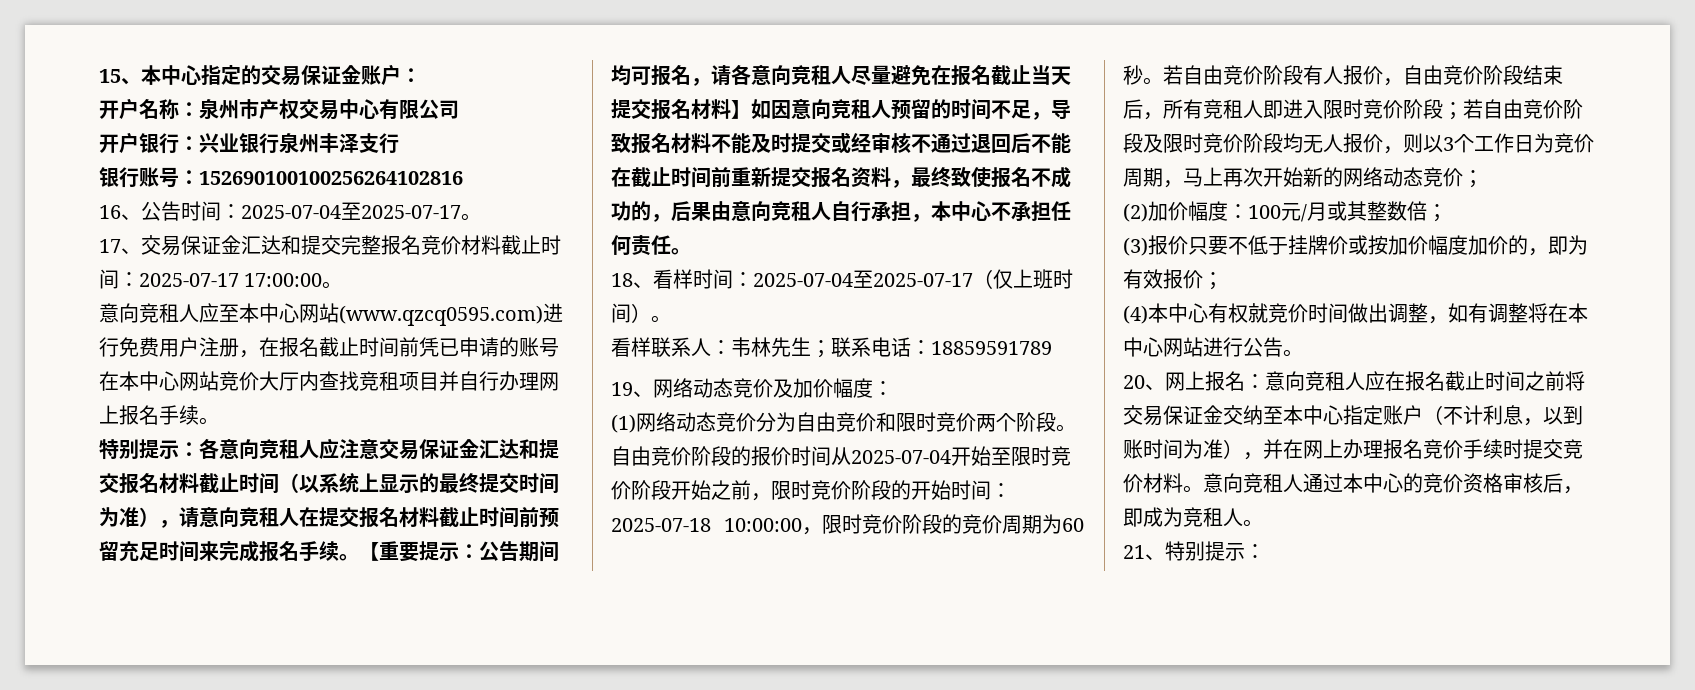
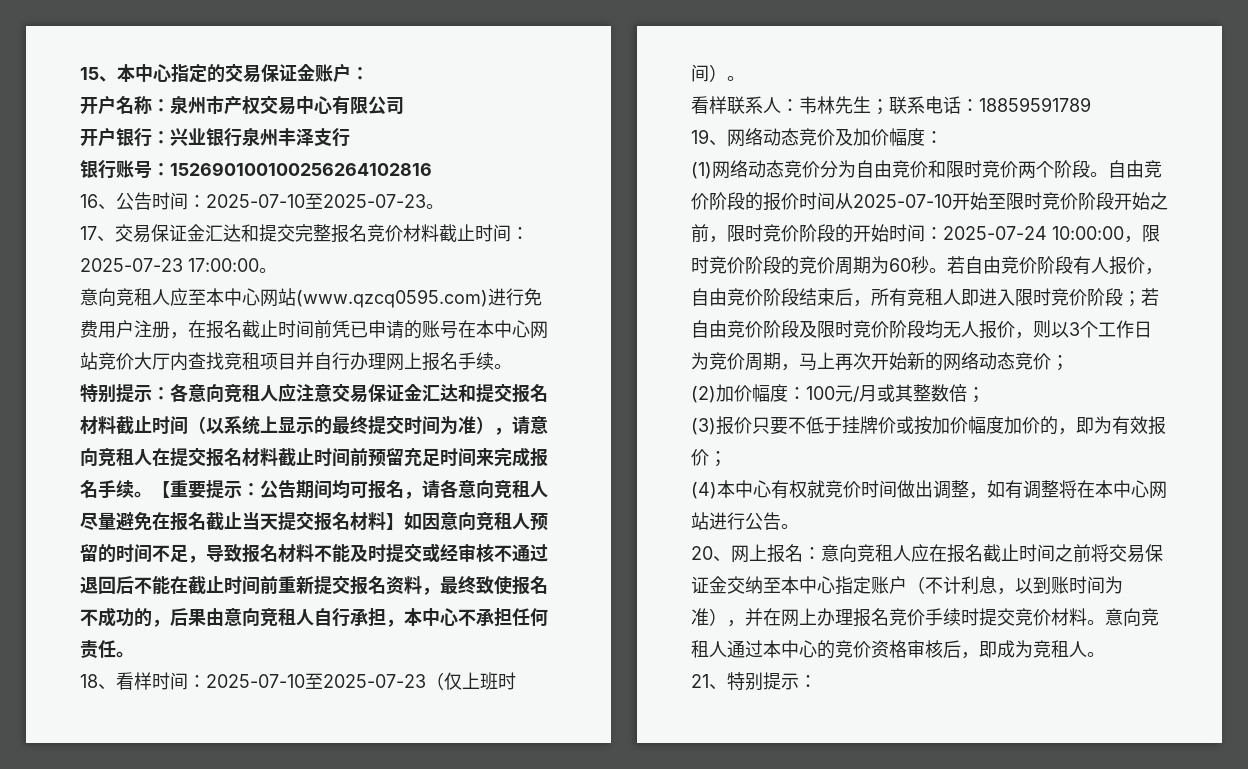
- 16、公告时间：2025-07-04至2025-07-17。
+ 16、公告时间：2025-07-10至2025-07-23。
- 17、交易保证金汇达和提交完整报名竞价材料截止时间：2025-07-17 17:00:00。
+ 17、交易保证金汇达和提交完整报名竞价材料截止时间：2025-07-23 17:00:00。
- 18、看样时间：2025-07-04至2025-07-17（仅上班时间）。
+ 18、看样时间：2025-07-10至2025-07-23（仅上班时间）。
- 自由竞价阶段的报价时间从2025-07-04开始至限时竞价阶段开始之前，限时竞价阶段的开始时间：2025-07-18 10:00:00，限时竞价阶段的竞价周期为60秒。
+ 自由竞价阶段的报价时间从2025-07-10开始至限时竞价阶段开始之前，限时竞价阶段的开始时间：2025-07-24 10:00:00，限时竞价阶段的竞价周期为60秒。

